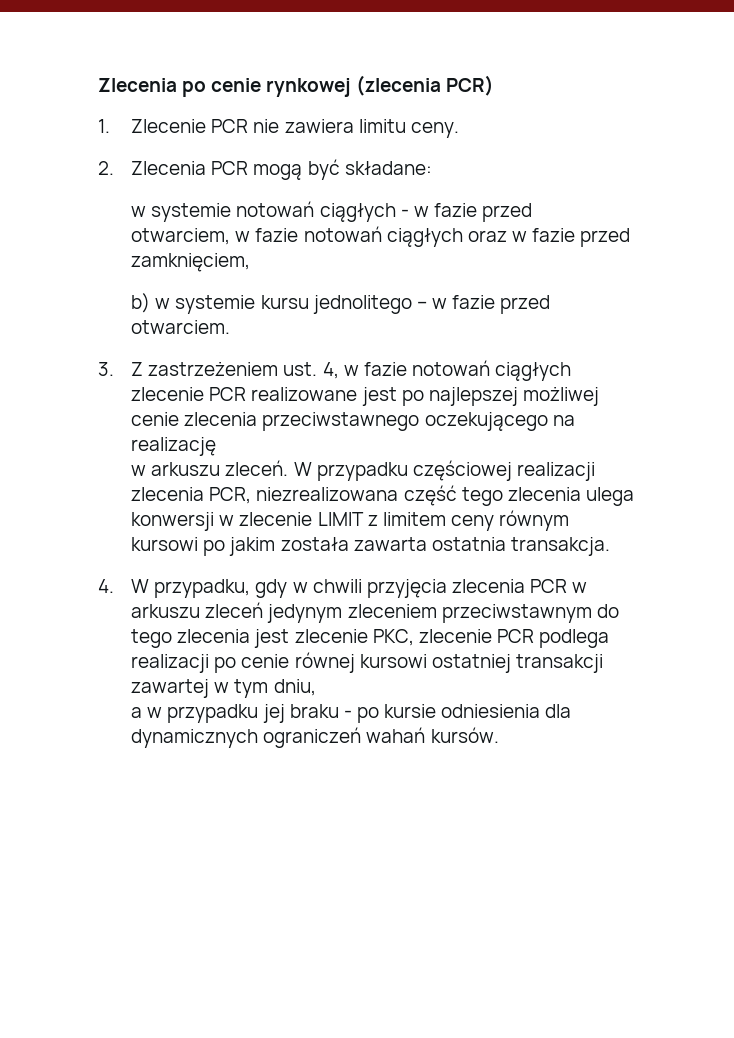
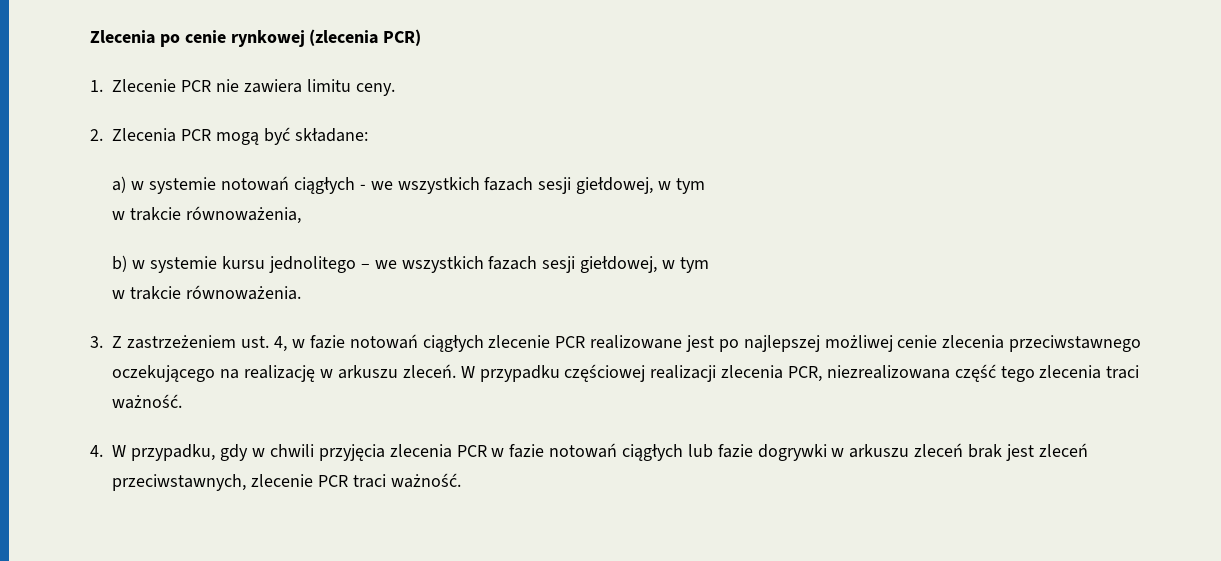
- w systemie notowań ciągłych - w fazie przed otwarciem, w fazie notowań ciągłych oraz w fazie przed zamknięciem,
+ a) w systemie notowań ciągłych - we wszystkich fazach sesji giełdowej, w tym
+ w trakcie równoważenia,
- b) w systemie kursu jednolitego – w fazie przed otwarciem.
+ b) w systemie kursu jednolitego – we wszystkich fazach sesji giełdowej, w tym
+ w trakcie równoważenia.
- 3. Z zastrzeżeniem ust. 4, w fazie notowań ciągłych zlecenie PCR realizowane jest po najlepszej możliwej cenie zlecenia przeciwstawnego oczekującego na realizację
- w arkuszu zleceń.
+ 3. Z zastrzeżeniem ust. 4, w fazie notowań ciągłych zlecenie PCR realizowane jest po najlepszej możliwej cenie zlecenia przeciwstawnego oczekującego na realizację w arkuszu zleceń.
- W przypadku częściowej realizacji zlecenia PCR, niezrealizowana część tego zlecenia ulega konwersji w zlecenie LIMIT z limitem ceny równym kursowi po jakim została zawarta ostatnia transakcja.
+ W przypadku częściowej realizacji zlecenia PCR, niezrealizowana część tego zlecenia traci ważność.
- 4. W przypadku, gdy w chwili przyjęcia zlecenia PCR w arkuszu zleceń jedynym zleceniem przeciwstawnym do tego zlecenia jest zlecenie PKC, zlecenie PCR podlega realizacji po cenie równej kursowi ostatniej transakcji zawartej w tym dniu,
- a w przypadku jej braku - po kursie odniesienia dla dynamicznych ograniczeń wahań kursów.
+ 4. W przypadku, gdy w chwili przyjęcia zlecenia PCR w fazie notowań ciągłych lub fazie dogrywki w arkuszu zleceń brak jest zleceń przeciwstawnych, zlecenie PCR traci ważność.

